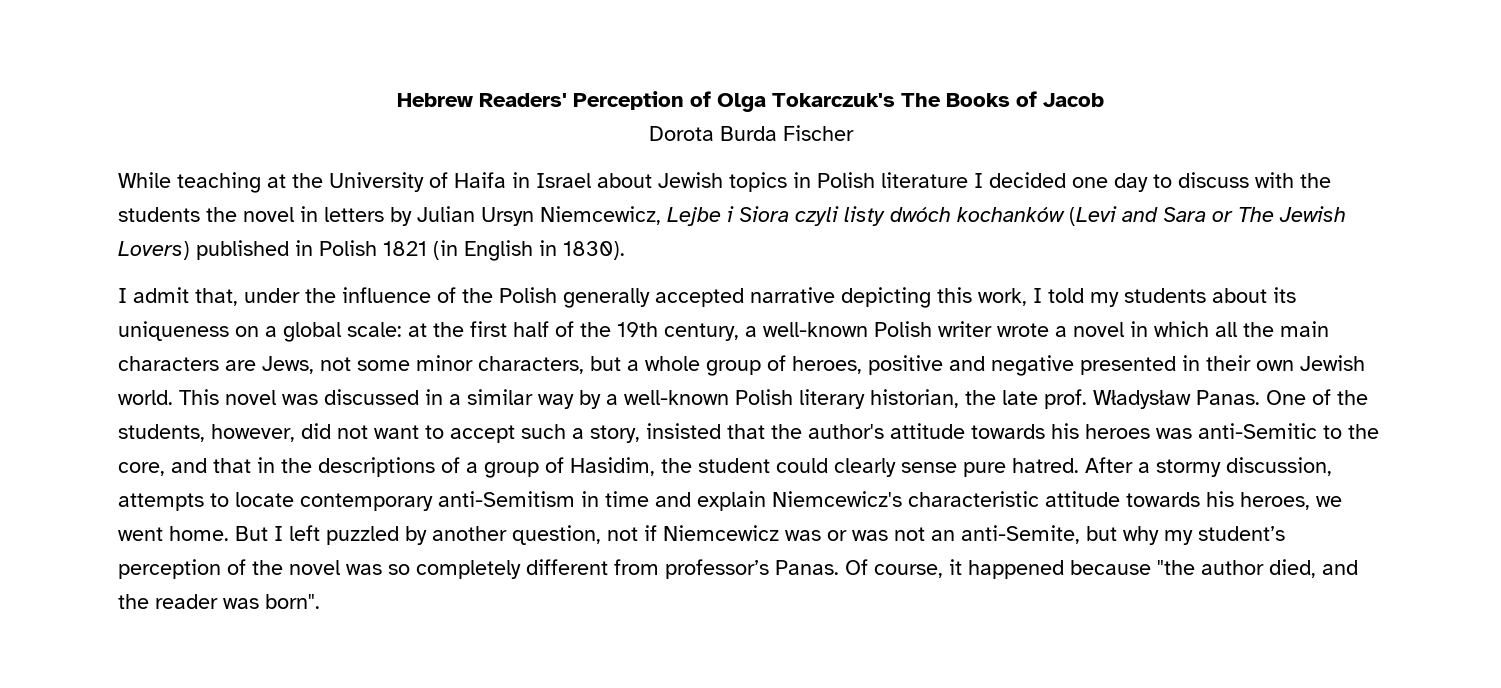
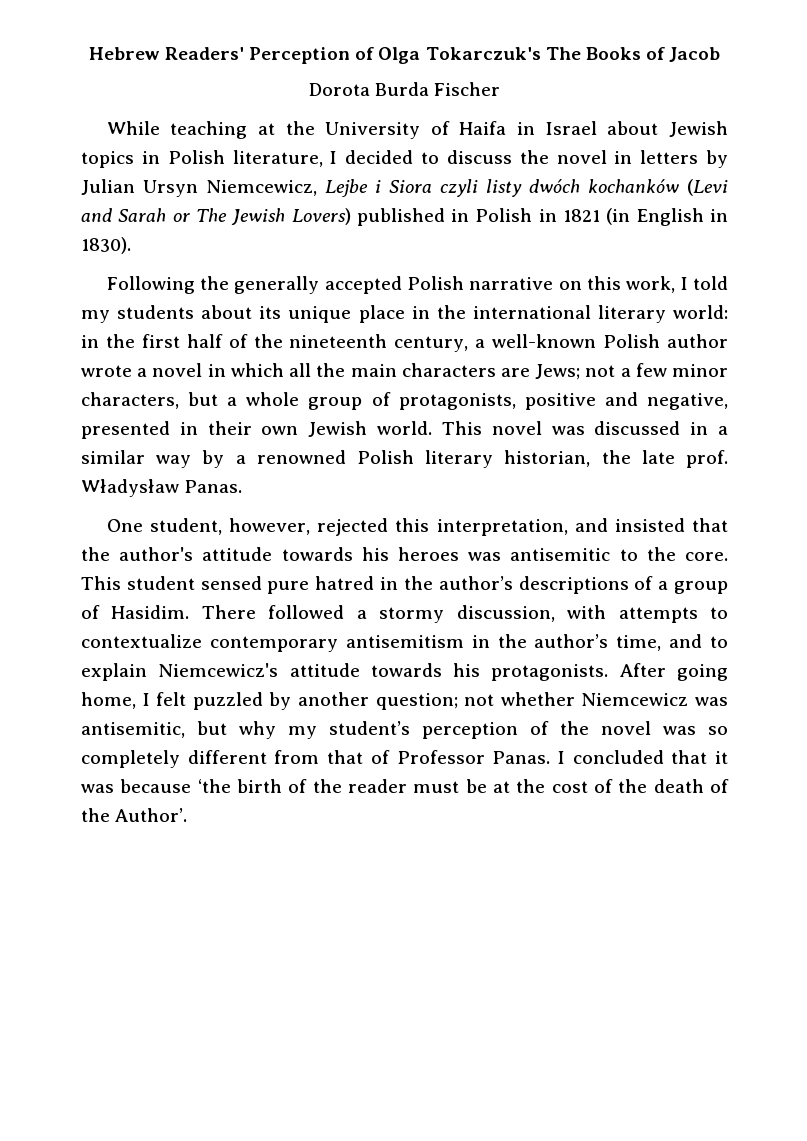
- While teaching at the University of Haifa in Israel about Jewish topics in Polish literature I decided one day to discuss with the students the novel in letters by Julian Ursyn Niemcewicz, Lejbe i Siora czyli listy dwóch kochanków (Levi and Sara or The Jewish Lovers) published in Polish 1821 (in English in 1830).
+ While teaching at the University of Haifa in Israel about Jewish topics in Polish literature, I decided to discuss the novel in letters by Julian Ursyn Niemcewicz, Lejbe i Siora czyli listy dwóch kochanków (Levi and Sarah or The Jewish Lovers) published in Polish in 1821 (in English in 1830).
- I admit that, under the influence of the Polish generally accepted narrative depicting this work, I told my students about its uniqueness on a global scale: at the first half of the 19th century, a well-known Polish writer wrote a novel in which all the main characters are Jews, not some minor characters, but a whole group of heroes, positive and negative presented in their own Jewish world.
+ Following the generally accepted Polish narrative on this work, I told my students about its unique place in the international literary world: in the first half of the nineteenth century, a well-known Polish author wrote a novel in which all the main characters are Jews; not a few minor characters, but a whole group of protagonists, positive and negative, presented in their own Jewish world.
- This novel was discussed in a similar way by a well-known Polish literary historian, the late prof. Władysław Panas. One of the students, however, did not want to accept such a story, insisted that the author's attitude towards his heroes was anti-Semitic to the core, and that in the descriptions of a group of Hasidim, the student could clearly sense pure hatred. After a stormy discussion, attempts to locate contemporary anti-Semitism in time and explain Niemcewicz's characteristic attitude towards his heroes, we went home. But I left puzzled by another question, not if Niemcewicz was or was not an anti-Semite, but why my student’s perception of the novel was so completely different from professor’s Panas. Of course, it happened because "the author died, and the reader was born".
+ This novel was discussed in a similar way by a renowned Polish literary historian, the late prof. Władysław Panas.
+ One student, however, rejected this interpretation, and insisted that the author's attitude towards his heroes was antisemitic to the core. This student sensed pure hatred in the author’s descriptions of a group of Hasidim. There followed a stormy discussion, with attempts to contextualize contemporary antisemitism in the author’s time, and to explain Niemcewicz's attitude towards his protagonists. After going home, I felt puzzled by another question; not whether Niemcewicz was antisemitic, but why my student’s perception of the novel was so completely different from that of Professor Panas. I concluded that it was because ‘the birth of the reader must be at the cost of the death of the Author’.

